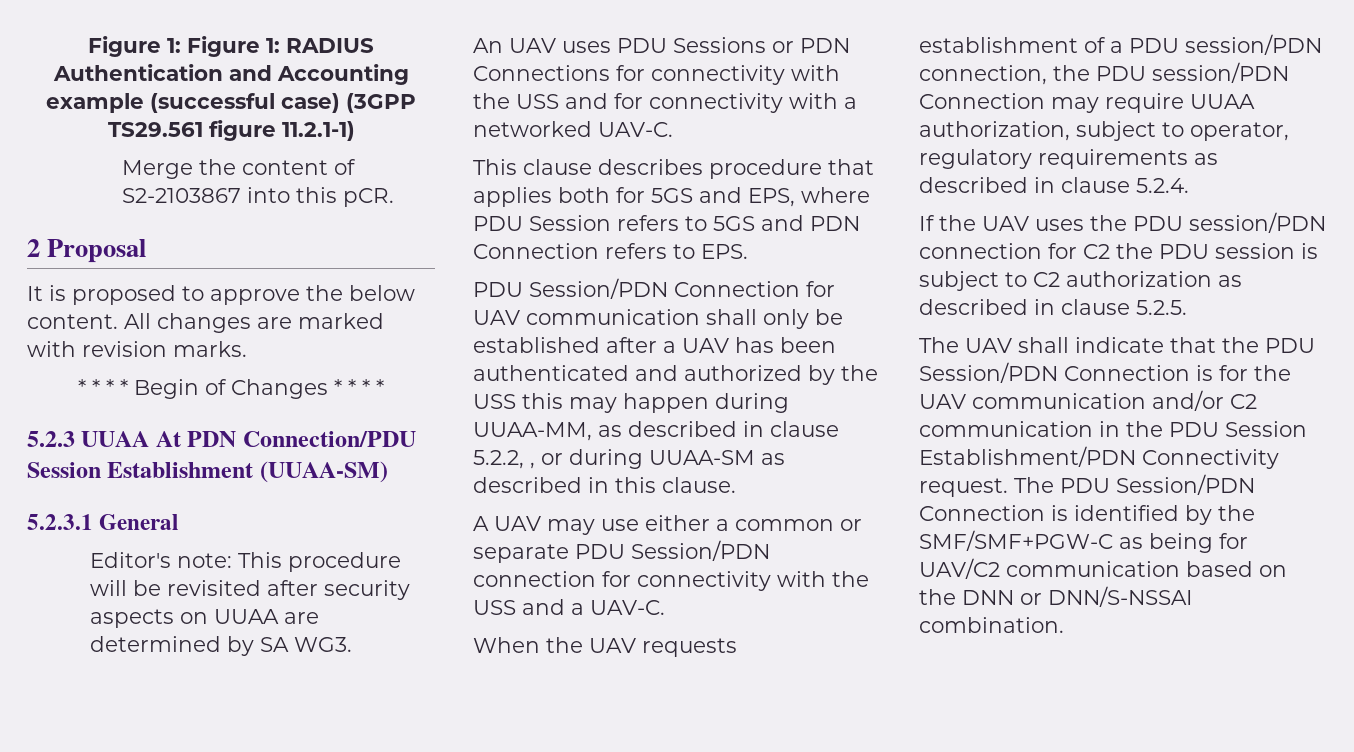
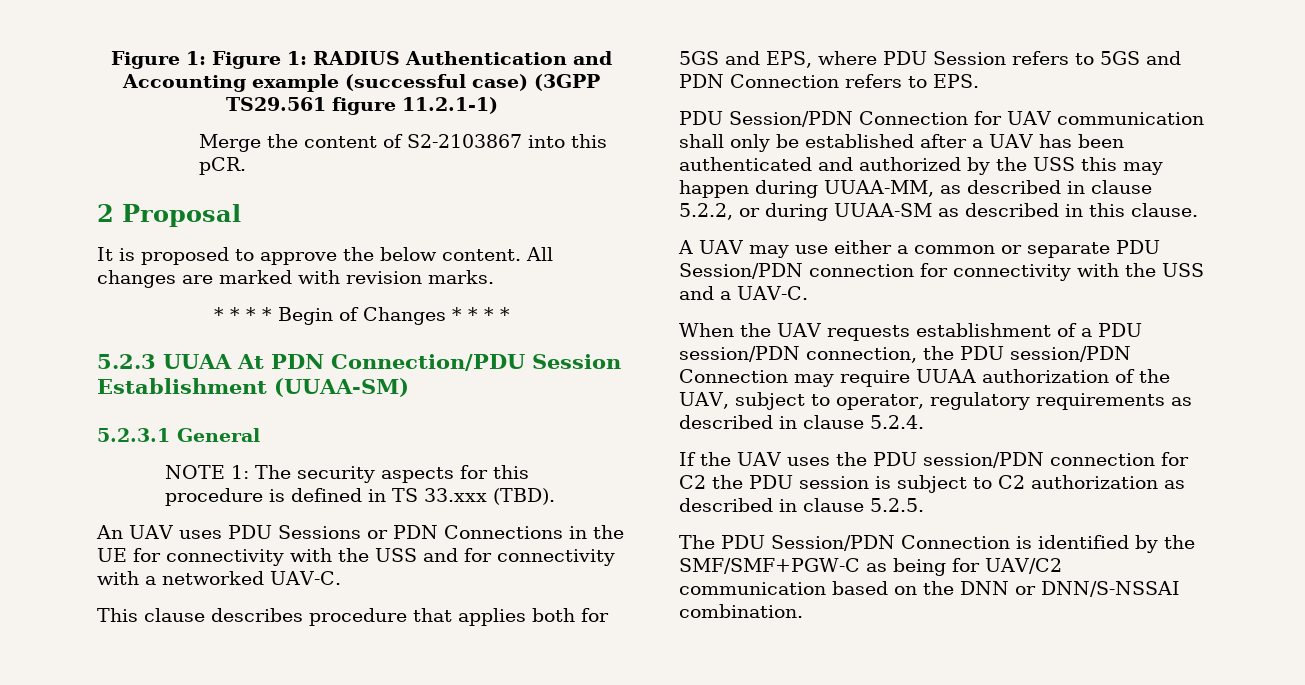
- Editor's note: This procedure will be revisited after security aspects on UUAA are determined by SA WG3.
+ NOTE 1: The security aspects for this procedure is defined in TS 33.xxx (TBD).
- An UAV uses PDU Sessions or PDN Connections for connectivity with the USS and for connectivity with a networked UAV-C.
+ An UAV uses PDU Sessions or PDN Connections in the UE for connectivity with the USS and for connectivity with a networked UAV-C.
- PDU Session/PDN Connection for UAV communication shall only be established after a UAV has been authenticated and authorized by the USS this may happen during UUAA-MM, as described in clause 5.2.2, , or during UUAA-SM as described in this clause.
+ PDU Session/PDN Connection for UAV communication shall only be established after a UAV has been authenticated and authorized by the USS this may happen during UUAA-MM, as described in clause 5.2.2, or during UUAA-SM as described in this clause.
- When the UAV requests establishment of a PDU session/PDN connection, the PDU session/PDN Connection may require UUAA authorization, subject to operator, regulatory requirements as described in clause 5.2.4.
+ When the UAV requests establishment of a PDU session/PDN connection, the PDU session/PDN Connection may require UUAA authorization of the UAV, subject to operator, regulatory requirements as described in clause 5.2.4.
- The UAV shall indicate that the PDU Session/PDN Connection is for the UAV communication and/or C2 communication in the PDU Session Establishment/PDN Connectivity request. The PDU Session/PDN Connection is identified by the SMF/SMF+PGW-C as being for UAV/C2 communication based on the DNN or DNN/S-NSSAI combination.
+ The PDU Session/PDN Connection is identified by the SMF/SMF+PGW-C as being for UAV/C2 communication based on the DNN or DNN/S-NSSAI combination.

